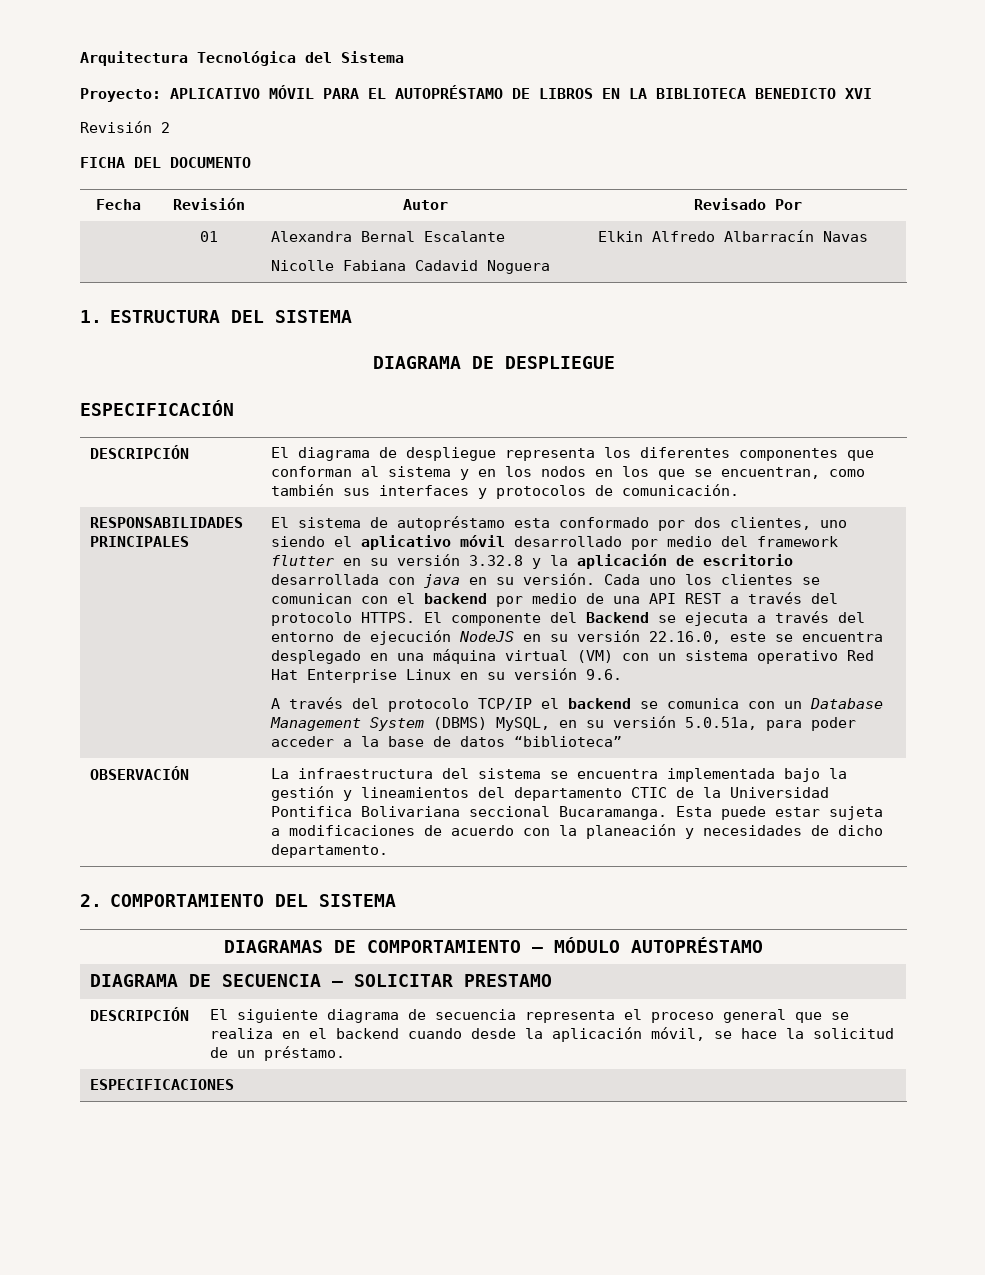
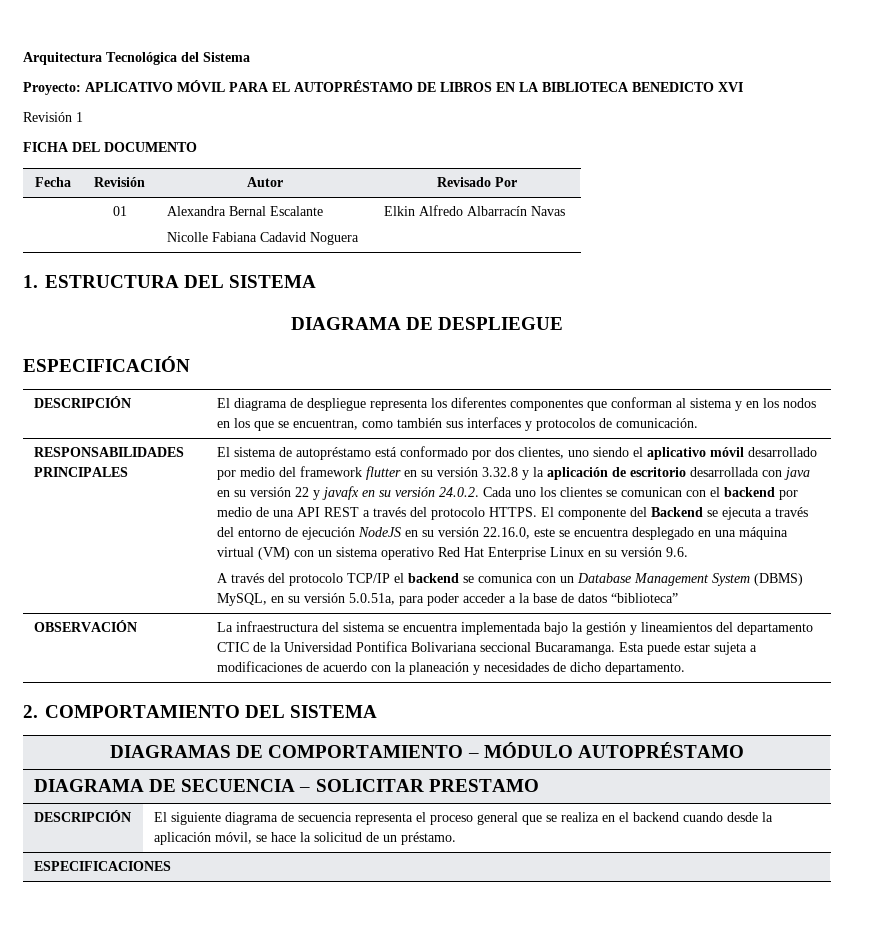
  Proyecto: APLICATIVO MÓVIL PARA EL AUTOPRÉSTAMO DE LIBROS EN LA BIBLIOTECA BENEDICTO XVI
- Revisión 2
+ Revisión 1
- El sistema de autopréstamo esta conformado por dos clientes, uno siendo el aplicativo móvil desarrollado por medio del framework flutter en su versión 3.32.8 y la aplicación de escritorio desarrollada con java en su versión. Cada uno los clientes se comunican con el backend por medio de una API REST a través del protocolo HTTPS.
+ El sistema de autopréstamo está conformado por dos clientes, uno siendo el aplicativo móvil desarrollado por medio del framework flutter en su versión 3.32.8 y la aplicación de escritorio desarrollada con java en su versión 22 y javafx en su versión 24.0.2. Cada uno los clientes se comunican con el backend por medio de una API REST a través del protocolo HTTPS.

